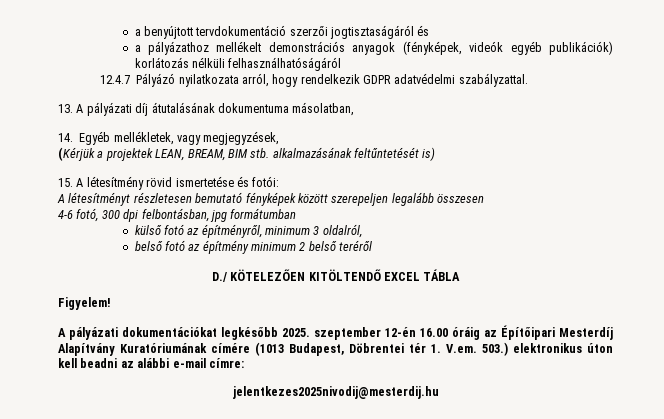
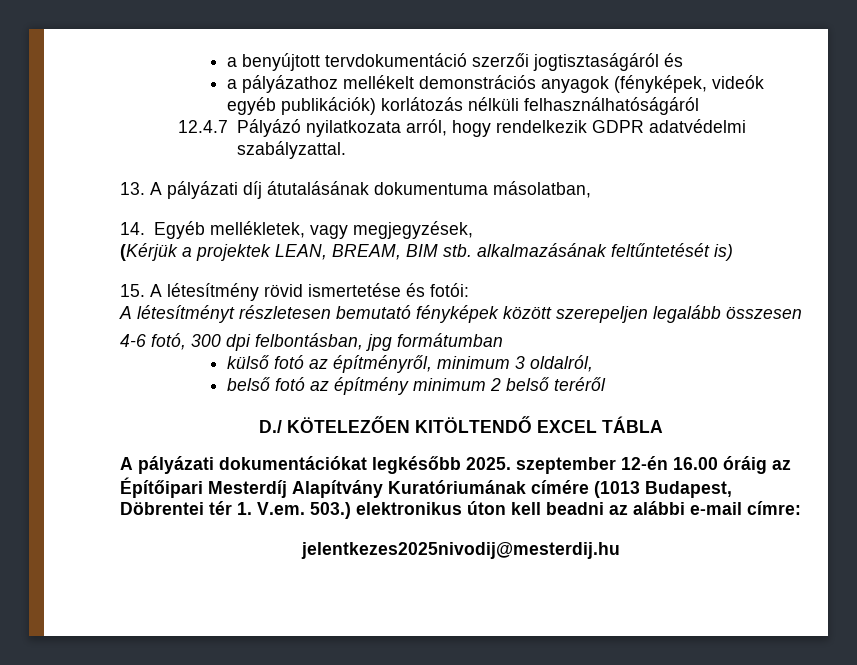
- Figyelem!

